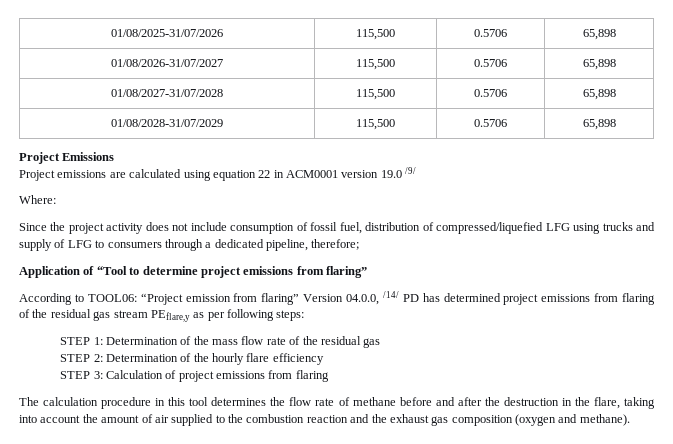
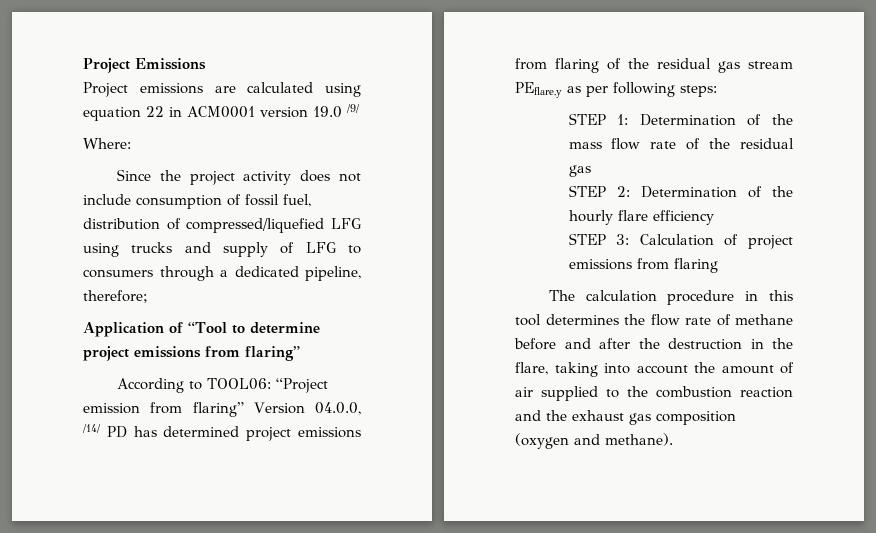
- 01/08/2025-31/07/2026 | 115,500 | 0.5706 | 65,898
- 01/08/2026-31/07/2027 | 115,500 | 0.5706 | 65,898
- 01/08/2027-31/07/2028 | 115,500 | 0.5706 | 65,898
- 01/08/2028-31/07/2029 | 115,500 | 0.5706 | 65,898

